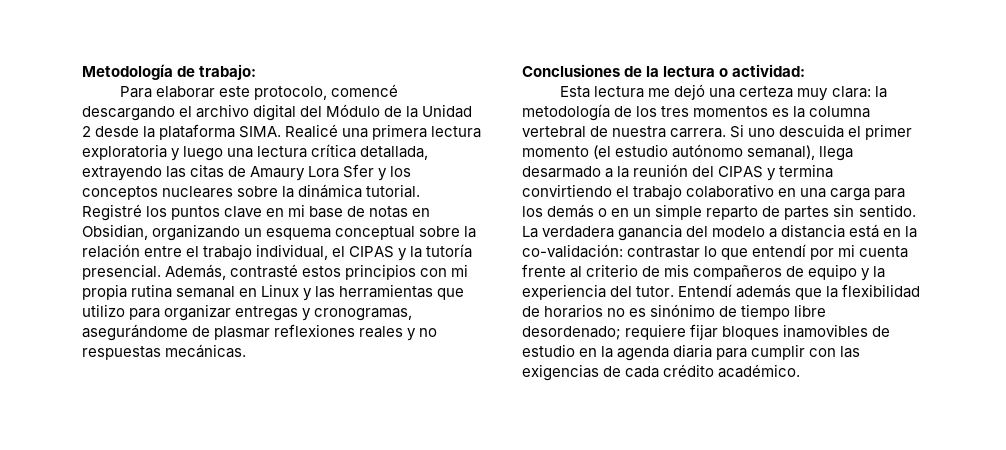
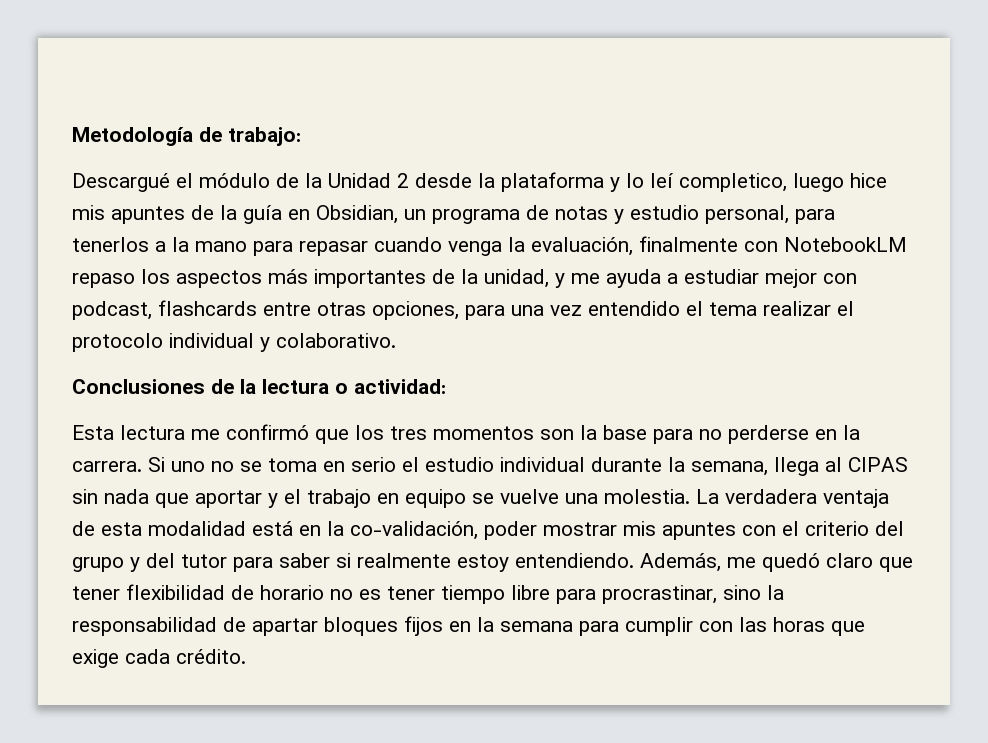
- Para elaborar este protocolo, comencé descargando el archivo digital del Módulo de la Unidad 2 desde la plataforma SIMA. Realicé una primera lectura exploratoria y luego una lectura crítica detallada, extrayendo las citas de Amaury Lora Sfer y los conceptos nucleares sobre la dinámica tutorial. Registré los puntos clave en mi base de notas en Obsidian, organizando un esquema conceptual sobre la relación entre el trabajo individual, el CIPAS y la tutoría presencial. Además, contrasté estos principios con mi propia rutina semanal en Linux y las herramientas que utilizo para organizar entregas y cronogramas, asegurándome de plasmar reflexiones reales y no respuestas mecánicas.
+ Descargué el módulo de la Unidad 2 desde la plataforma y lo leí completico, luego hice mis apuntes de la guía en Obsidian, un programa de notas y estudio personal, para tenerlos a la mano para repasar cuando venga la evaluación, finalmente con NotebookLM repaso los aspectos más importantes de la unidad, y me ayuda a estudiar mejor con podcast, flashcards entre otras opciones, para una vez entendido el tema realizar el protocolo individual y colaborativo.
- Esta lectura me dejó una certeza muy clara: la metodología de los tres momentos es la columna vertebral de nuestra carrera. Si uno descuida el primer momento (el estudio autónomo semanal), llega desarmado a la reunión del CIPAS y termina convirtiendo el trabajo colaborativo en una carga para los demás o en un simple reparto de partes sin sentido. La verdadera ganancia del modelo a distancia está en la co-validación: contrastar lo que entendí por mi cuenta frente al criterio de mis compañeros de equipo y la experiencia del tutor. Entendí además que la flexibilidad de horarios no es sinónimo de tiempo libre desordenado; requiere fijar bloques inamovibles de estudio en la agenda diaria para cumplir con las exigencias de cada crédito académico.
+ Esta lectura me confirmó que los tres momentos son la base para no perderse en la carrera. Si uno no se toma en serio el estudio individual durante la semana, llega al CIPAS sin nada que aportar y el trabajo en equipo se vuelve una molestia. La verdadera ventaja de esta modalidad está en la co-validación, poder mostrar mis apuntes con el criterio del grupo y del tutor para saber si realmente estoy entendiendo. Además, me quedó claro que tener flexibilidad de horario no es tener tiempo libre para procrastinar, sino la responsabilidad de apartar bloques fijos en la semana para cumplir con las horas que exige cada crédito.

